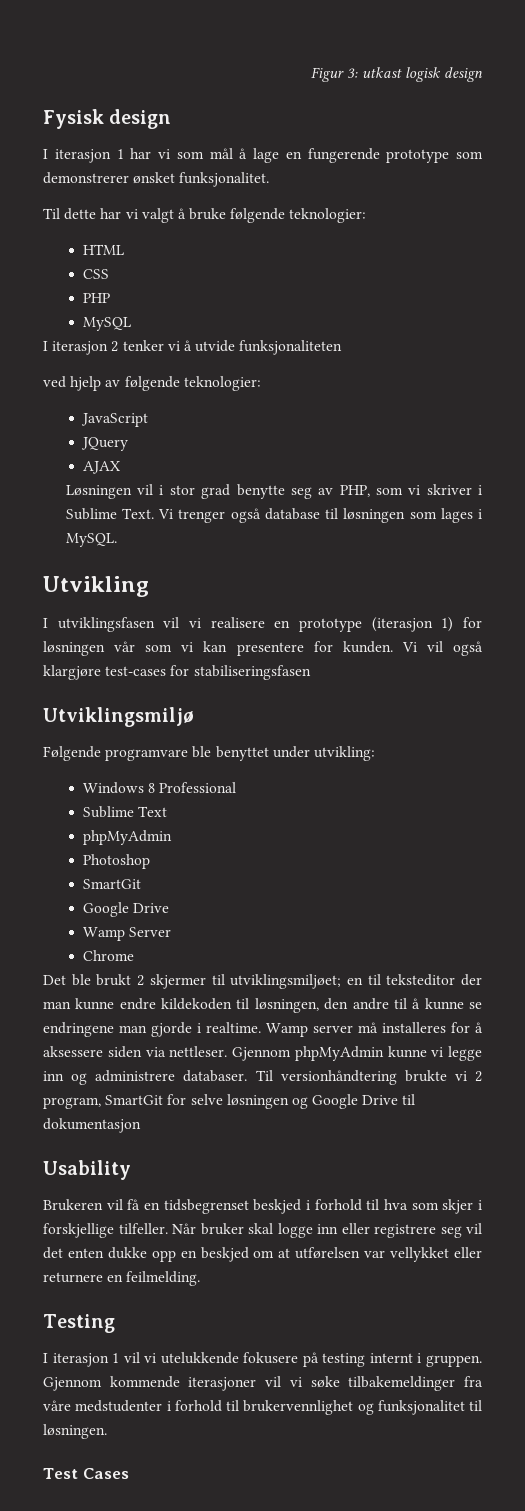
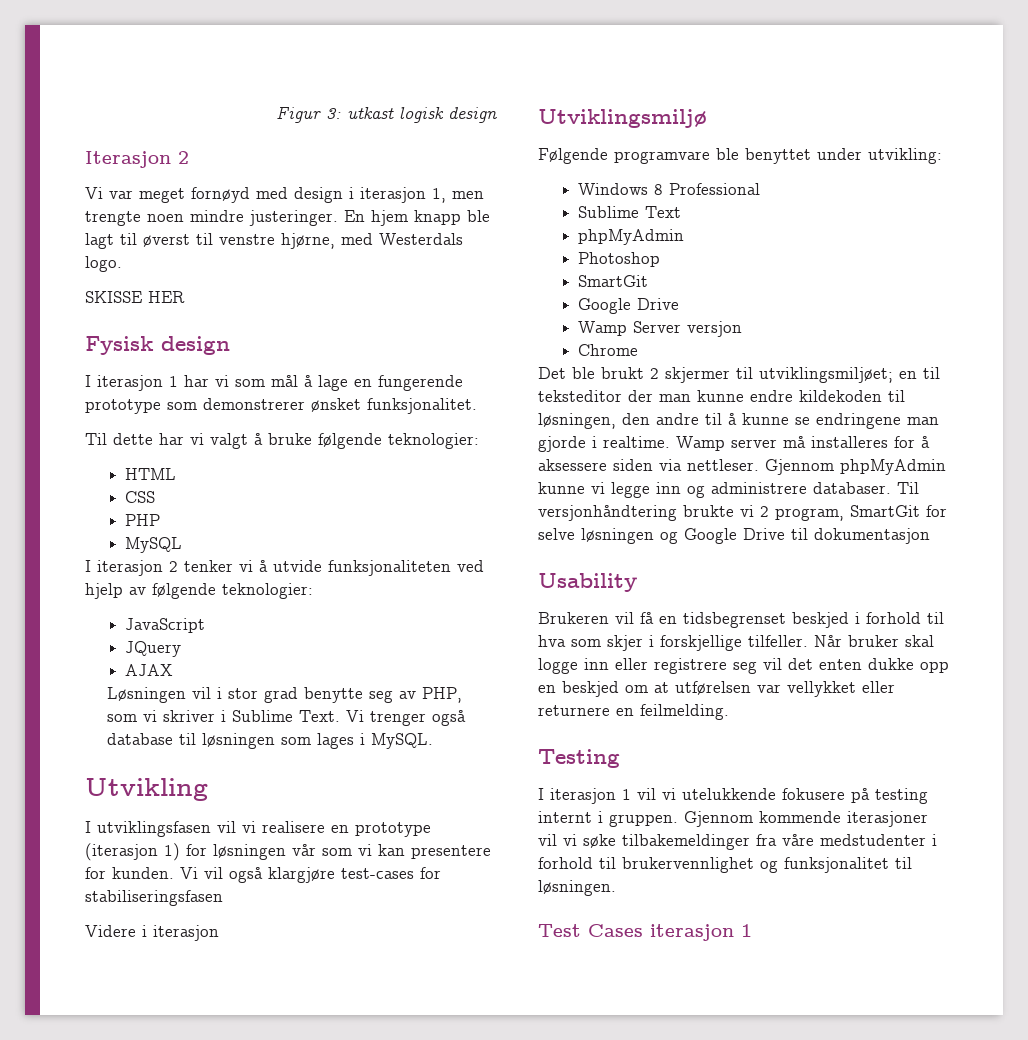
+ Iterasjon 2
+ Vi var meget fornøyd med design i iterasjon 1, men trengte noen mindre justeringer. En hjem knapp ble lagt til øverst til venstre hjørne, med Westerdals logo.
+ SKISSE HER
- I iterasjon 2 tenker vi å utvide funksjonaliteten
- ved hjelp av følgende teknologier:
+ I iterasjon 2 tenker vi å utvide funksjonaliteten ved hjelp av følgende teknologier:
+ Videre i iterasjon
- Wamp Server
+ Wamp Server versjon
- Til versionhåndtering brukte vi 2 program, SmartGit for selve løsningen og Google Drive til dokumentasjon
+ Til versjonhåndtering brukte vi 2 program, SmartGit for selve løsningen og Google Drive til dokumentasjon
- Test Cases
+ Test Cases iterasjon 1

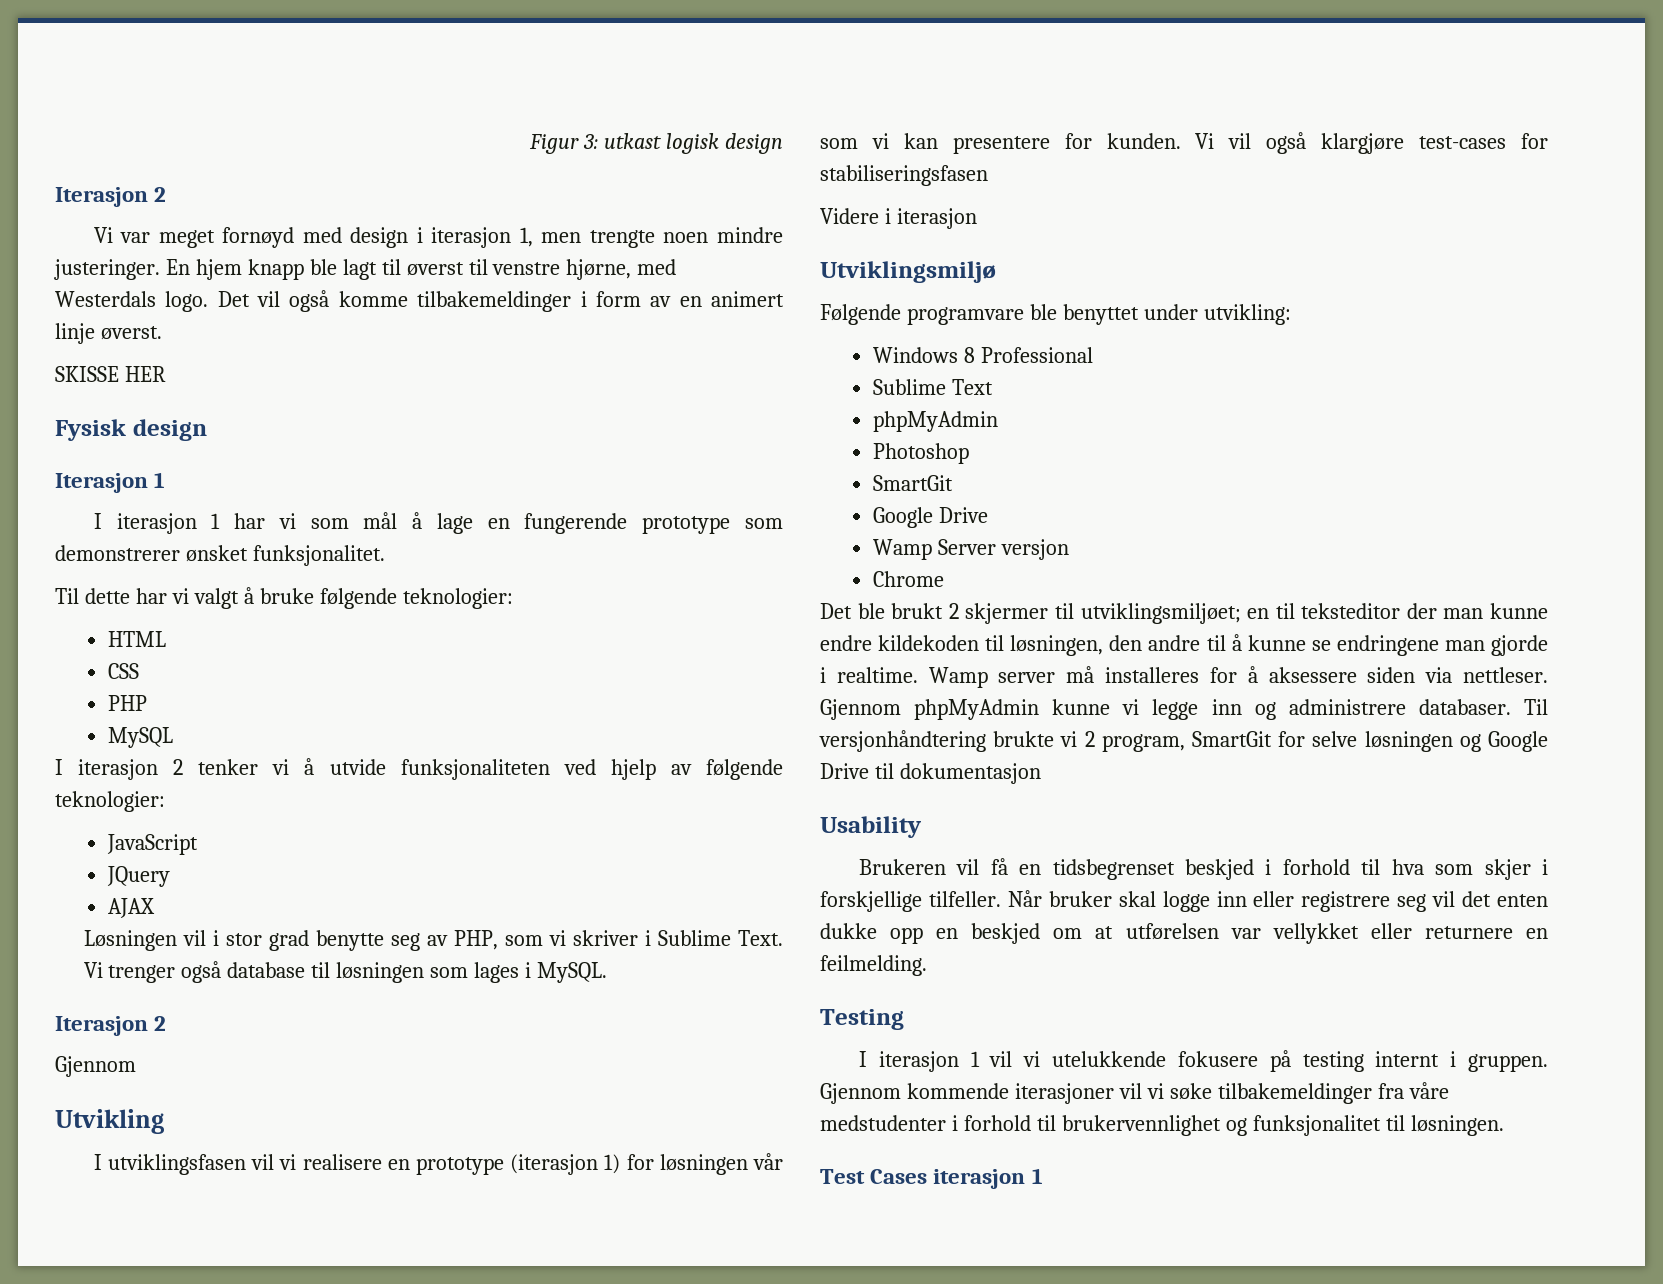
+ Det vil også komme tilbakemeldinger i form av en animert linje øverst.
+ Iterasjon 1
  Vi trenger også database til løsningen som lages i MySQL.
+ Iterasjon 2
+ Gjennom

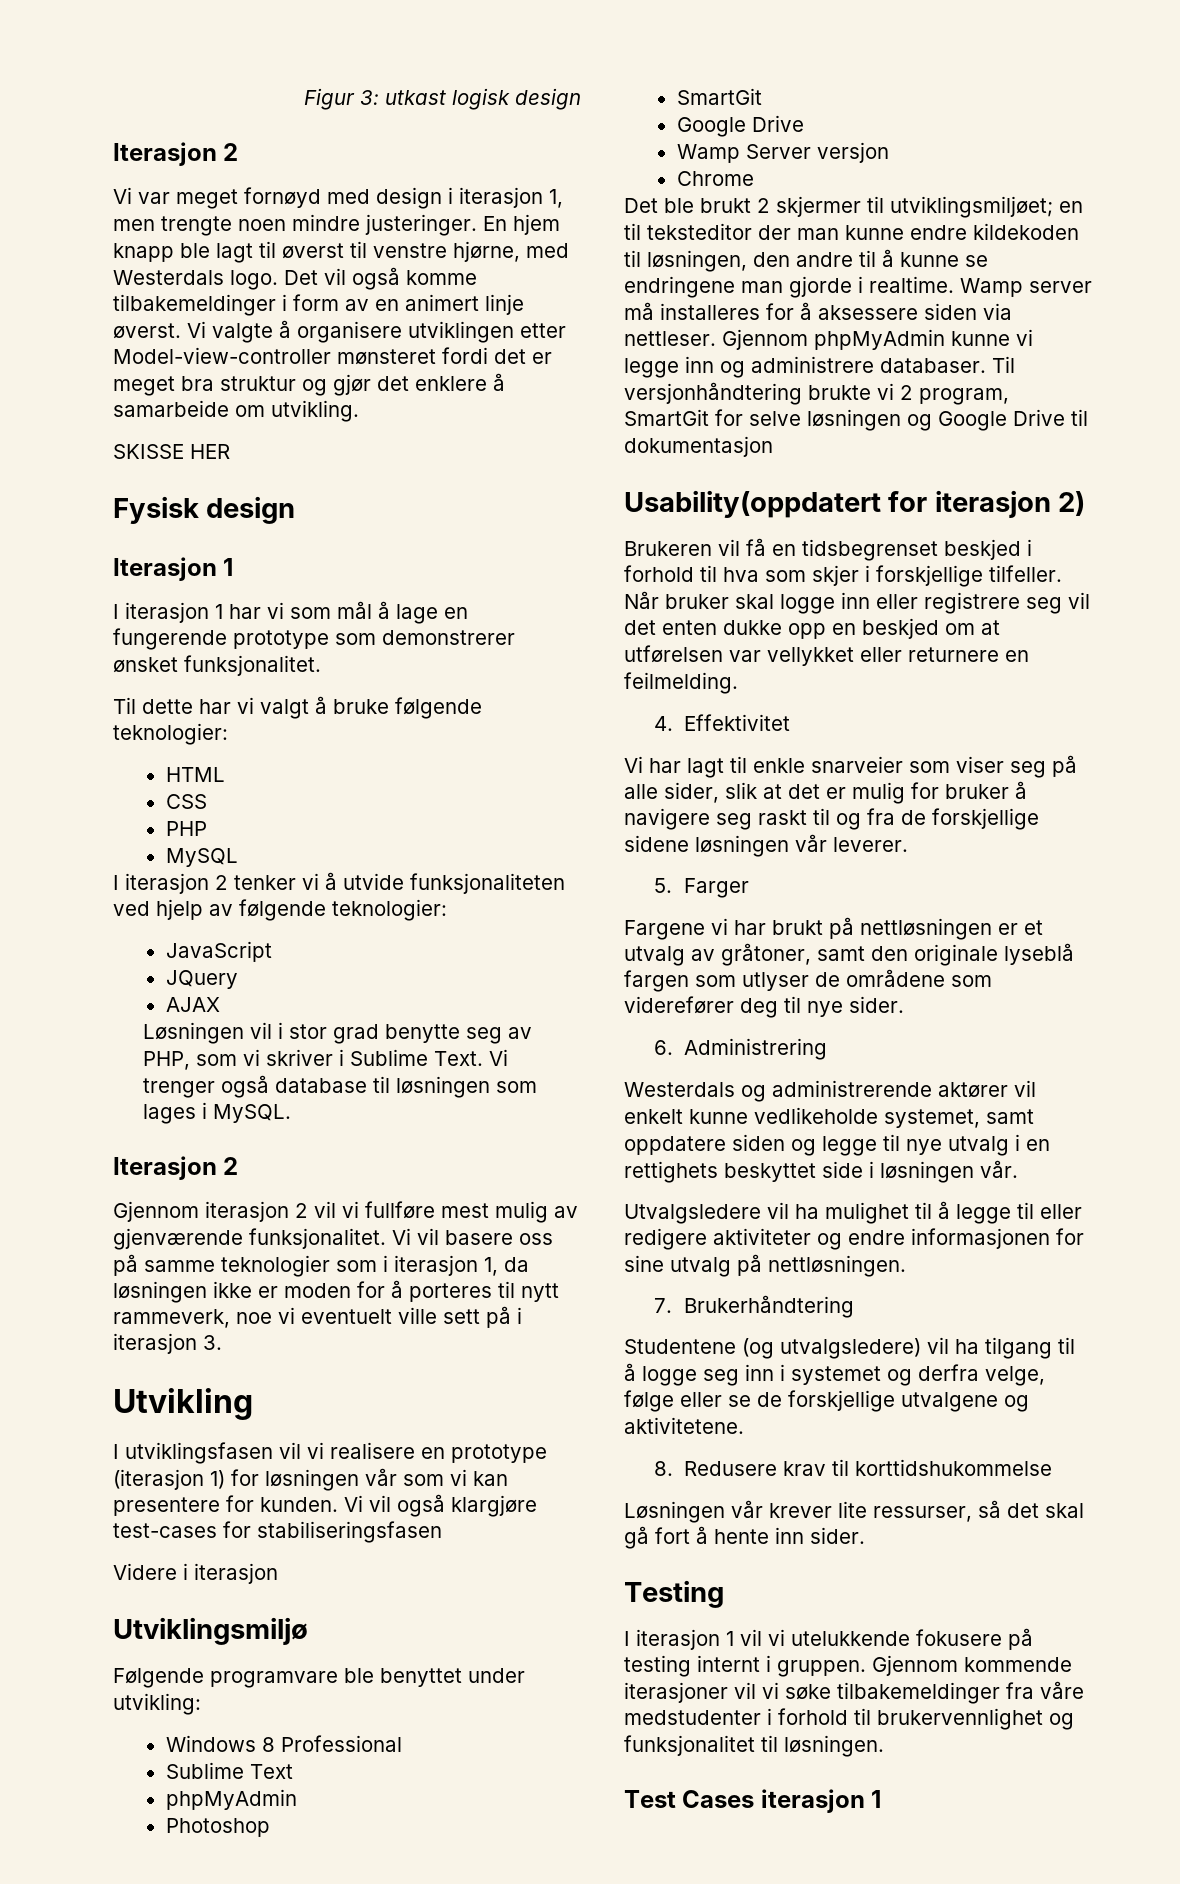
+ Vi valgte å organisere utviklingen etter Model-view-controller mønsteret fordi det er meget bra struktur og gjør det enklere å samarbeide om utvikling.
  Vi trenger også database til løsningen som lages i MySQL.
  Iterasjon 2
- Gjennom
+ Gjennom iterasjon 2 vil vi fullføre mest mulig av gjenværende funksjonalitet. Vi vil basere oss på samme teknologier som i iterasjon 1, da løsningen ikke er moden for å porteres til nytt rammeverk, noe vi eventuelt ville sett på i iterasjon 3.
- Usability
+ Usability(oppdatert for iterasjon 2)
+ 4. Effektivitet
+ Vi har lagt til enkle snarveier som viser seg på alle sider, slik at det er mulig for bruker å navigere seg raskt til og fra de forskjellige sidene løsningen vår leverer.
+ 5. Farger
+ Fargene vi har brukt på nettløsningen er et utvalg av gråtoner, samt den originale lyseblå fargen som utlyser de områdene som viderefører deg til nye sider.
+ 6. Administrering
+ Westerdals og administrerende aktører vil enkelt kunne vedlikeholde systemet, samt oppdatere siden og legge til nye utvalg i en rettighets beskyttet side i løsningen vår.
+ Utvalgsledere vil ha mulighet til å legge til eller redigere aktiviteter og endre informasjonen for sine utvalg på nettløsningen.
+ 7. Brukerhåndtering
+ Studentene (og utvalgsledere) vil ha tilgang til å logge seg inn i systemet og derfra velge, følge eller se de forskjellige utvalgene og aktivitetene.
+ 8. Redusere krav til korttidshukommelse
+ Løsningen vår krever lite ressurser, så det skal gå fort å hente inn sider.

